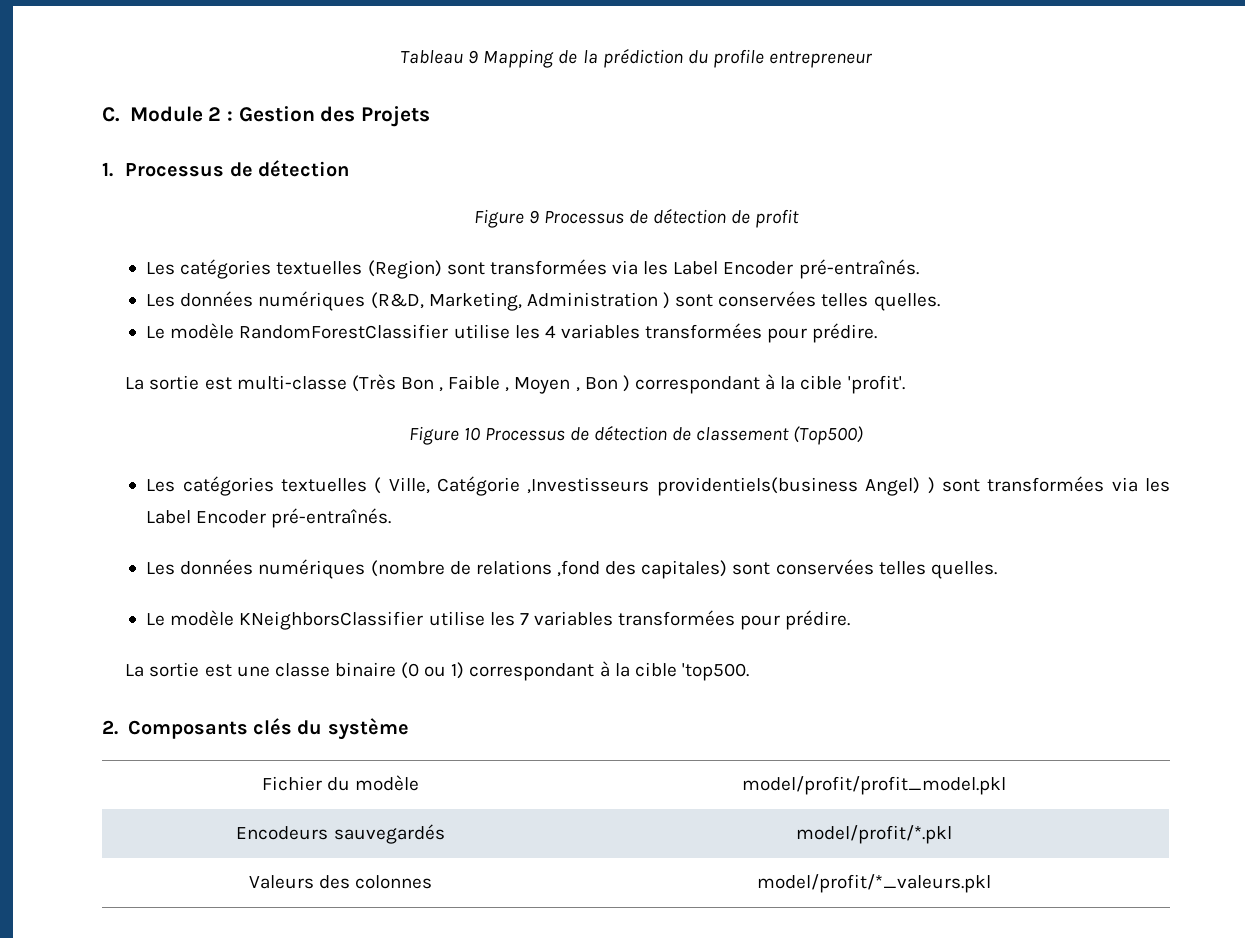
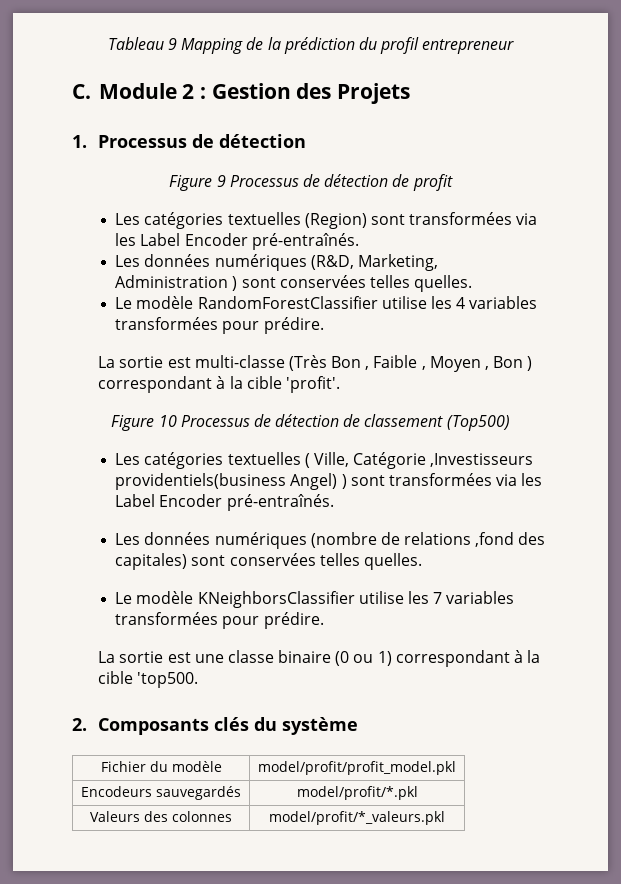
- Tableau 9 Mapping de la prédiction du profile entrepreneur
+ Tableau 9 Mapping de la prédiction du profil entrepreneur

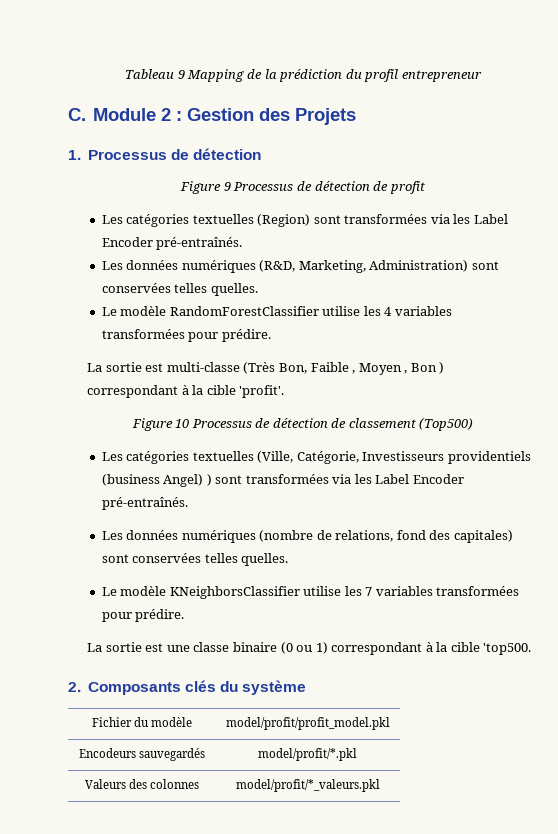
- Les données numériques (R&D, Marketing, Administration ) sont conservées telles quelles.
+ Les données numériques (R&D, Marketing, Administration) sont conservées telles quelles.
- La sortie est multi-classe (Très Bon , Faible , Moyen , Bon ) correspondant à la cible 'profit'.
+ La sortie est multi-classe (Très Bon, Faible , Moyen , Bon ) correspondant à la cible 'profit'.
- Les catégories textuelles ( Ville, Catégorie ,Investisseurs providentiels(business Angel) ) sont transformées via les Label Encoder pré-entraînés.
+ Les catégories textuelles (Ville, Catégorie, Investisseurs providentiels (business Angel) ) sont transformées via les Label Encoder pré-entraînés.
- Les données numériques (nombre de relations ,fond des capitales) sont conservées telles quelles.
+ Les données numériques (nombre de relations, fond des capitales) sont conservées telles quelles.

